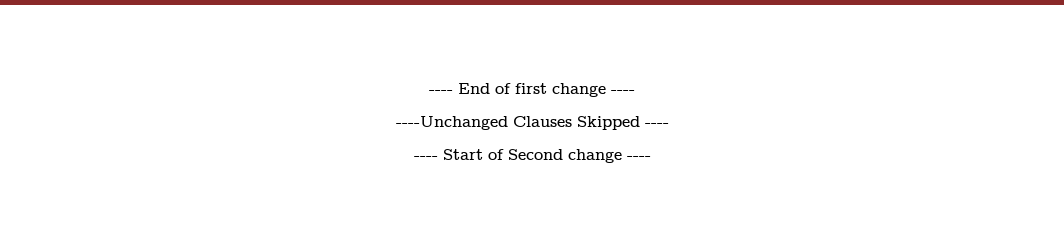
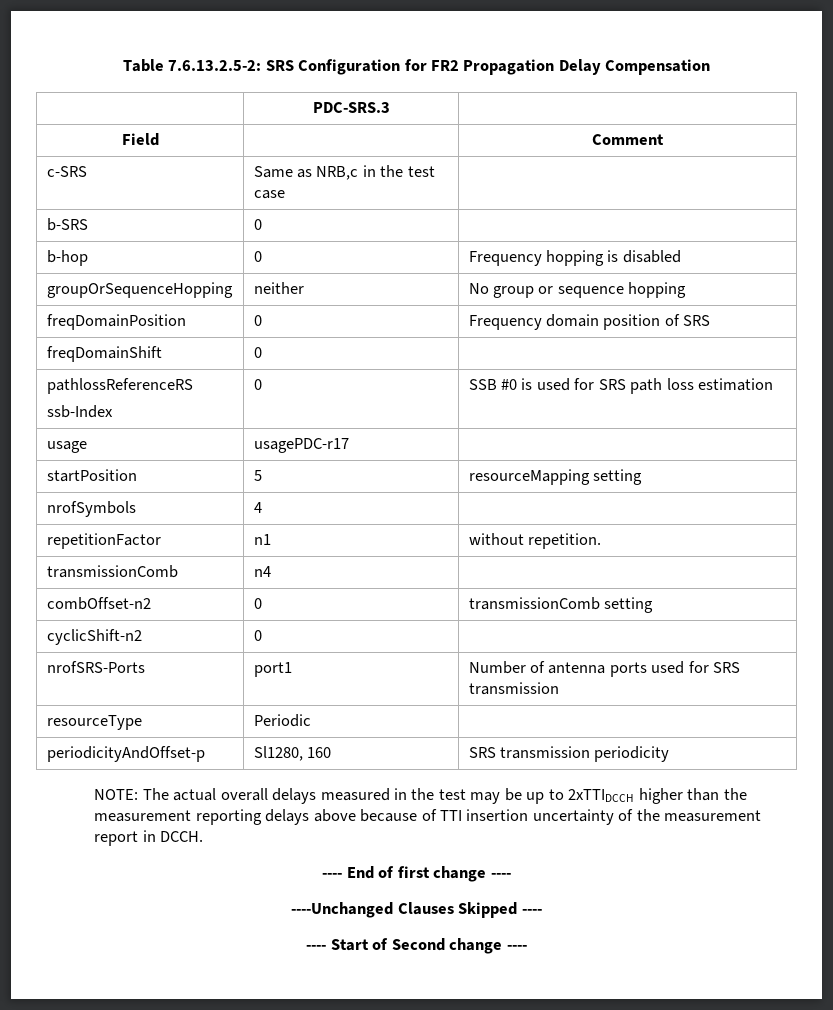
+ Table 7.6.13.2.5-2: SRS Configuration for FR2 Propagation Delay Compensation
+ | PDC-SRS.3 |
+ Field | | Comment
+ c-SRS | Same as NRB,c in the test case |
+ b-SRS | 0 |
+ b-hop | 0 | Frequency hopping is disabled
+ groupOrSequenceHopping | neither | No group or sequence hopping
+ freqDomainPosition | 0 | Frequency domain position of SRS
+ freqDomainShift | 0 |
+ pathlossReferenceRS
+ ssb-Index | 0 | SSB #0 is used for SRS path loss estimation
+ usage | usagePDC-r17 |
+ startPosition | 5 | resourceMapping setting
+ nrofSymbols | 4 |
+ repetitionFactor | n1 | without repetition.
+ transmissionComb | n4 |
+ combOffset-n2 | 0 | transmissionComb setting
+ cyclicShift-n2 | 0 |
+ nrofSRS-Ports | port1 | Number of antenna ports used for SRS transmission
+ resourceType | Periodic |
+ periodicityAndOffset-p | Sl1280, 160 | SRS transmission periodicity
+ NOTE: The actual overall delays measured in the test may be up to 2xTTIDCCH higher than the measurement reporting delays above because of TTI insertion uncertainty of the measurement report in DCCH.

